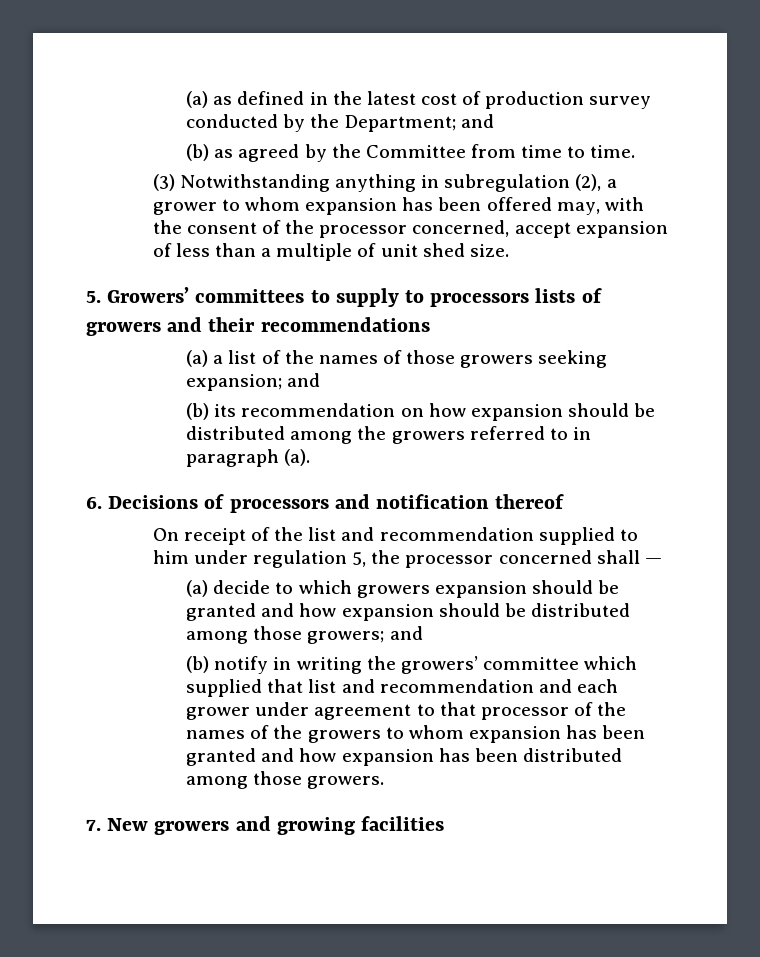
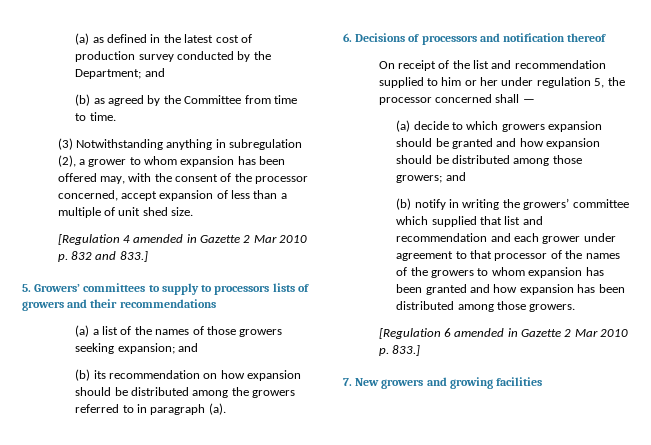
+ [Regulation 4 amended in Gazette 2 Mar 2010 p. 832 and 833.]
- On receipt of the list and recommendation supplied to him under regulation 5, the processor concerned shall —
+ On receipt of the list and recommendation supplied to him or her under regulation 5, the processor concerned shall —
+ [Regulation 6 amended in Gazette 2 Mar 2010 p. 833.]

